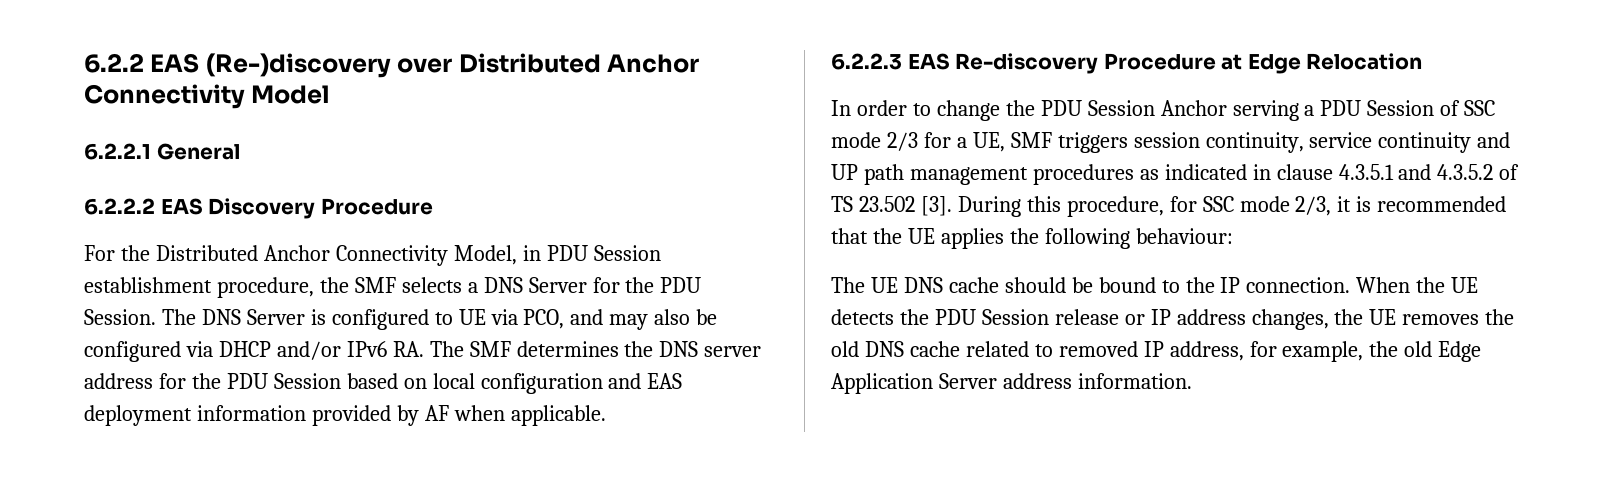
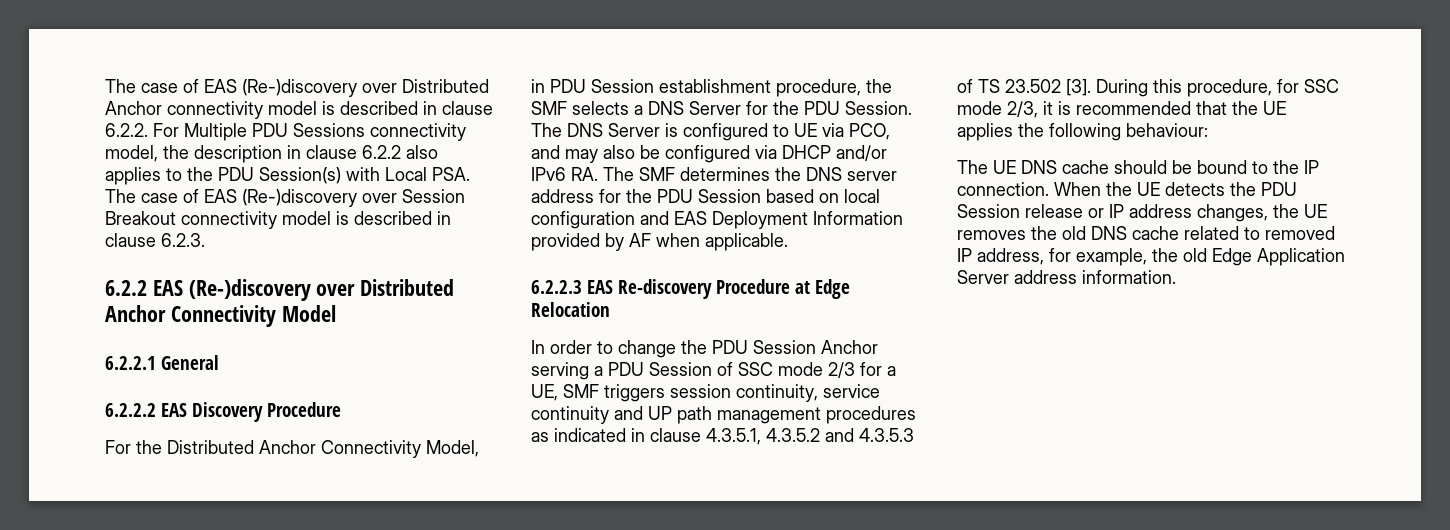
+ The case of EAS (Re-)discovery over Distributed Anchor connectivity model is described in clause 6.2.2. For Multiple PDU Sessions connectivity model, the description in clause 6.2.2 also applies to the PDU Session(s) with Local PSA. The case of EAS (Re-)discovery over Session Breakout connectivity model is described in clause 6.2.3.
- The DNS Server is configured to UE via PCO, and may also be configured via DHCP and/or IPv6 RA. The SMF determines the DNS server address for the PDU Session based on local configuration and EAS deployment information provided by AF when applicable.
+ The DNS Server is configured to UE via PCO, and may also be configured via DHCP and/or IPv6 RA. The SMF determines the DNS server address for the PDU Session based on local configuration and EAS Deployment Information provided by AF when applicable.
- In order to change the PDU Session Anchor serving a PDU Session of SSC mode 2/3 for a UE, SMF triggers session continuity, service continuity and UP path management procedures as indicated in clause 4.3.5.1 and 4.3.5.2 of TS 23.502 [3].
+ In order to change the PDU Session Anchor serving a PDU Session of SSC mode 2/3 for a UE, SMF triggers session continuity, service continuity and UP path management procedures as indicated in clause 4.3.5.1, 4.3.5.2 and 4.3.5.3 of TS 23.502 [3].

